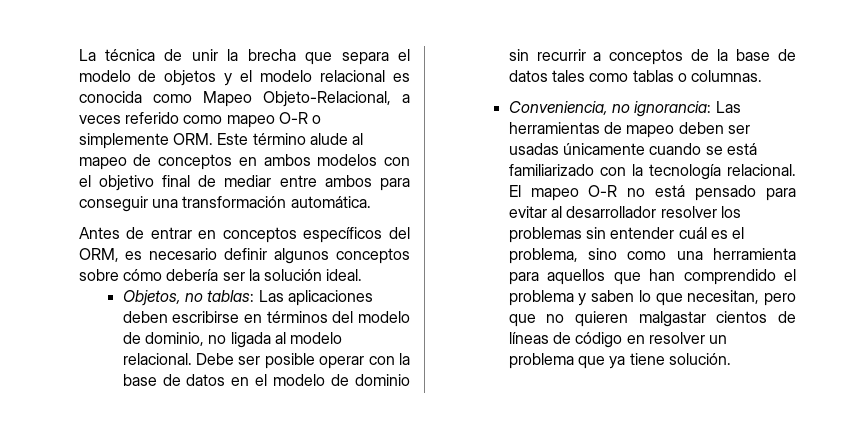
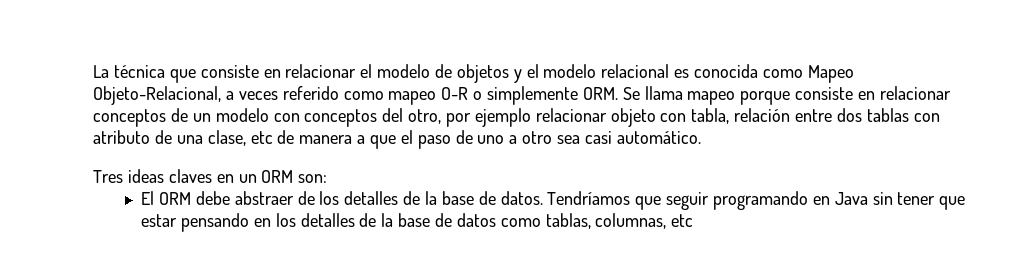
- La técnica de unir la brecha que separa el modelo de objetos y el modelo relacional es conocida como Mapeo Objeto-Relacional, a veces referido como mapeo O-R o simplemente ORM. Este término alude al mapeo de conceptos en ambos modelos con el objetivo final de mediar entre ambos para conseguir una transformación automática.
- Antes de entrar en conceptos específicos del ORM, es necesario definir algunos conceptos sobre cómo debería ser la solución ideal.
- Objetos, no tablas: Las aplicaciones deben escribirse en términos del modelo de dominio, no ligada al modelo relacional. Debe ser posible operar con la base de datos en el modelo de dominio sin recurrir a conceptos de la base de datos tales como tablas o columnas.
- Conveniencia, no ignorancia: Las herramientas de mapeo deben ser usadas únicamente cuando se está familiarizado con la tecnología relacional. El mapeo O-R no está pensado para evitar al desarrollador resolver los problemas sin entender cuál es el problema, sino como una herramienta para aquellos que han comprendido el problema y saben lo que necesitan, pero que no quieren malgastar cientos de líneas de código en resolver un problema que ya tiene solución.
+ La técnica que consiste en relacionar el modelo de objetos y el modelo relacional es conocida como Mapeo Objeto-Relacional, a veces referido como mapeo O-R o simplemente ORM. Se llama mapeo porque consiste en relacionar conceptos de un modelo con conceptos del otro, por ejemplo relacionar objeto con tabla, relación entre dos tablas con atributo de una clase, etc de manera a que el paso de uno a otro sea casi automático.
+ Tres ideas claves en un ORM son:
+ El ORM debe abstraer de los detalles de la base de datos. Tendríamos que seguir programando en Java sin tener que estar pensando en los detalles de la base de datos como tablas, columnas, etc

